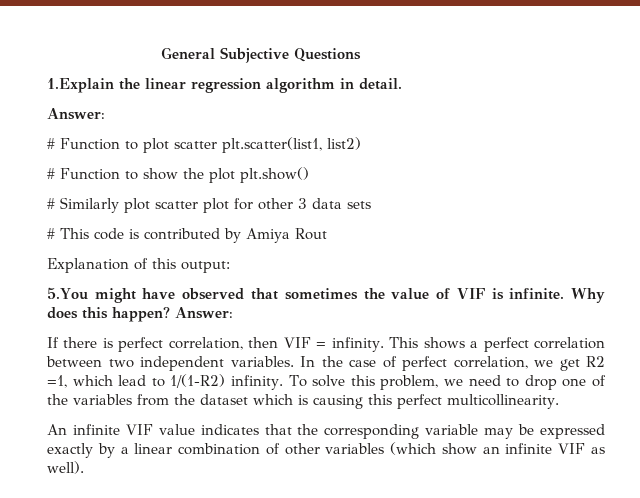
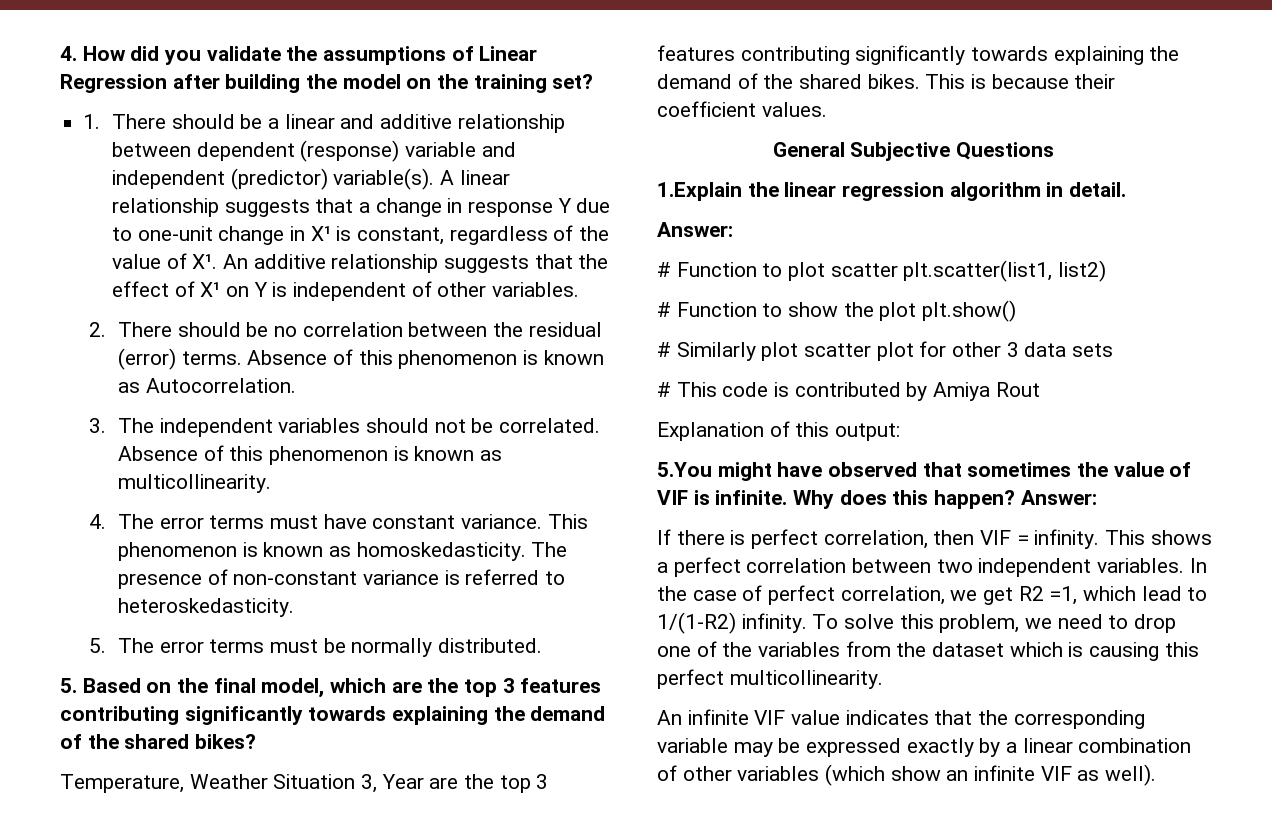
+ 4. How did you validate the assumptions of Linear Regression after building the model on the training set?
+ 1. There should be a linear and additive relationship between dependent (response) variable and independent (predictor) variable(s). A linear relationship suggests that a change in response Y due to one-unit change in X¹ is constant, regardless of the value of X¹. An additive relationship suggests that the effect of X¹ on Y is independent of other variables.
+ 2. There should be no correlation between the residual (error) terms. Absence of this phenomenon is known as Autocorrelation.
+ 3. The independent variables should not be correlated. Absence of this phenomenon is known as multicollinearity.
+ 4. The error terms must have constant variance. This phenomenon is known as homoskedasticity. The presence of non-constant variance is referred to heteroskedasticity.
+ 5. The error terms must be normally distributed.
+ 5. Based on the final model, which are the top 3 features contributing significantly towards explaining the demand of the shared bikes?
+ Temperature, Weather Situation 3, Year are the top 3 features contributing significantly towards explaining the demand of the shared bikes. This is because their coefficient values.

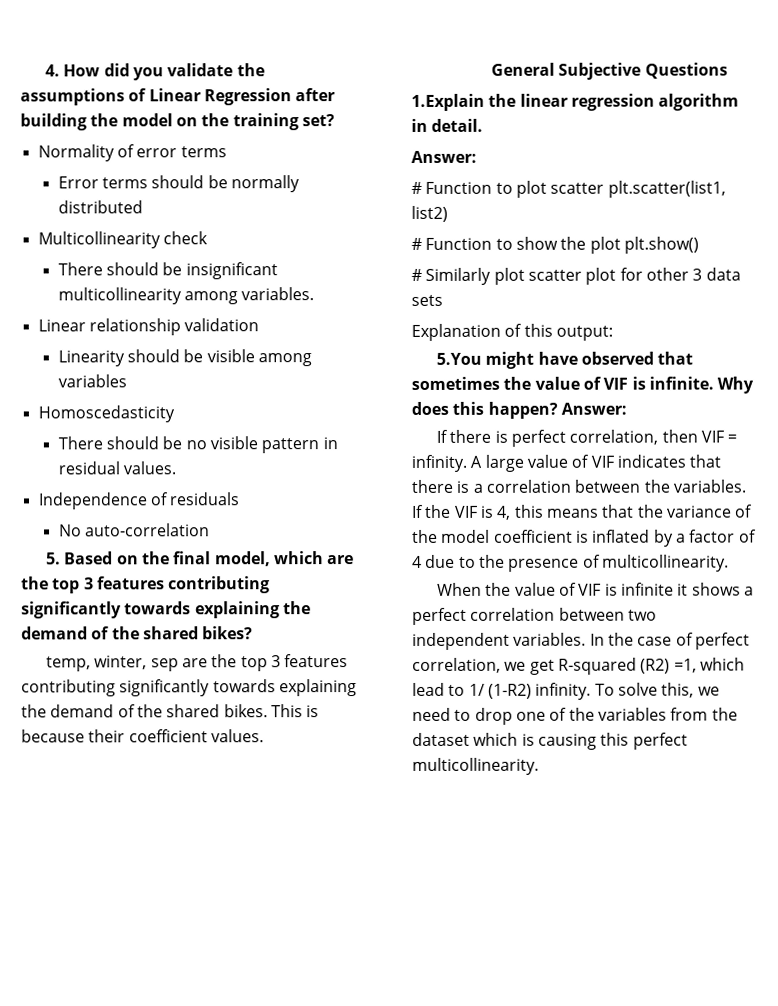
- 1. There should be a linear and additive relationship between dependent (response) variable and independent (predictor) variable(s). A linear relationship suggests that a change in response Y due to one-unit change in X¹ is constant, regardless of the value of X¹. An additive relationship suggests that the effect of X¹ on Y is independent of other variables.
- 2. There should be no correlation between the residual (error) terms. Absence of this phenomenon is known as Autocorrelation.
- 3. The independent variables should not be correlated. Absence of this phenomenon is known as multicollinearity.
- 4. The error terms must have constant variance. This phenomenon is known as homoskedasticity. The presence of non-constant variance is referred to heteroskedasticity.
- 5. The error terms must be normally distributed.
+ Normality of error terms
+ Error terms should be normally distributed
+ Multicollinearity check
+ There should be insignificant multicollinearity among variables.
+ Linear relationship validation
+ Linearity should be visible among variables
+ Homoscedasticity
+ There should be no visible pattern in residual values.
+ Independence of residuals
+ No auto-correlation
- Temperature, Weather Situation 3, Year are the top 3 features contributing significantly towards explaining the demand of the shared bikes.
+ temp, winter, sep are the top 3 features contributing significantly towards explaining the demand of the shared bikes.
- # This code is contributed by Amiya Rout
- This shows a perfect correlation between two independent variables.
+ A large value of VIF indicates that there is a correlation between the variables. If the VIF is 4, this means that the variance of the model coefficient is inflated by a factor of 4 due to the presence of multicollinearity.
+ When the value of VIF is infinite it shows a perfect correlation between two independent variables.
- In the case of perfect correlation, we get R2 =1, which lead to 1/(1-R2) infinity.
+ In the case of perfect correlation, we get R-squared (R2) =1, which lead to 1/ (1-R2) infinity.
- To solve this problem, we need to drop one of the variables from the dataset which is causing this perfect multicollinearity.
+ To solve this, we need to drop one of the variables from the dataset which is causing this perfect multicollinearity.
- An infinite VIF value indicates that the corresponding variable may be expressed exactly by a linear combination of other variables (which show an infinite VIF as well).

